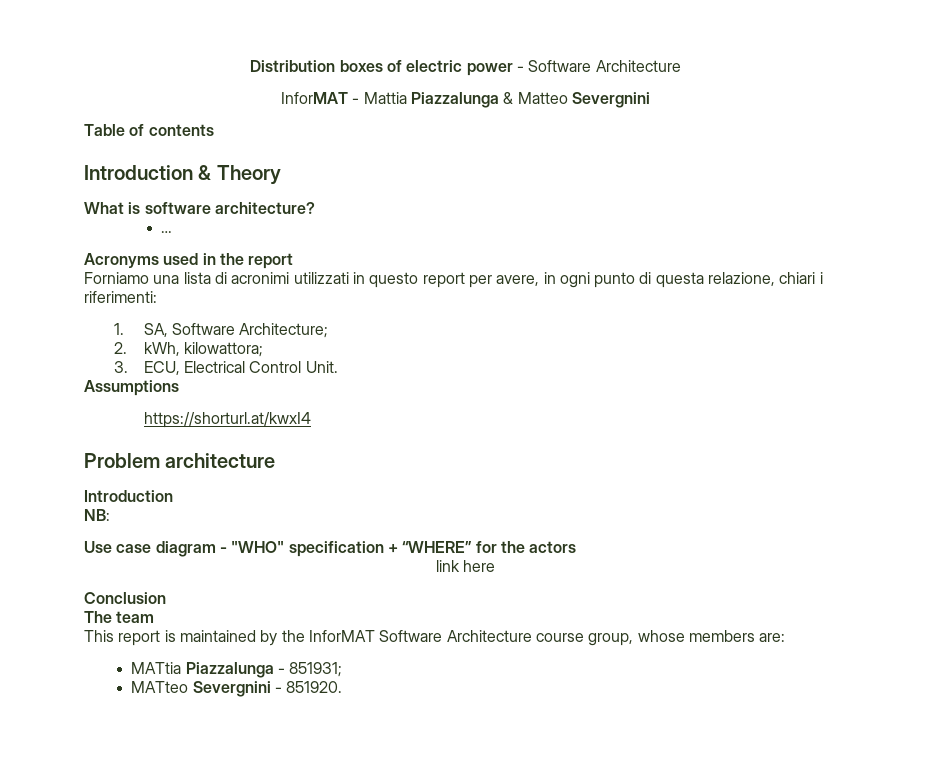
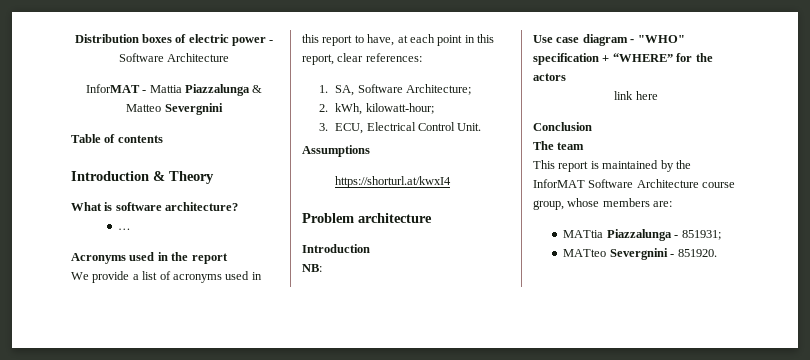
- Forniamo una lista di acronimi utilizzati in questo report per avere, in ogni punto di questa relazione, chiari i riferimenti:
+ We provide a list of acronyms used in this report to have, at each point in this report, clear references:
- 2. kWh, kilowattora;
+ 2. kWh, kilowatt-hour;

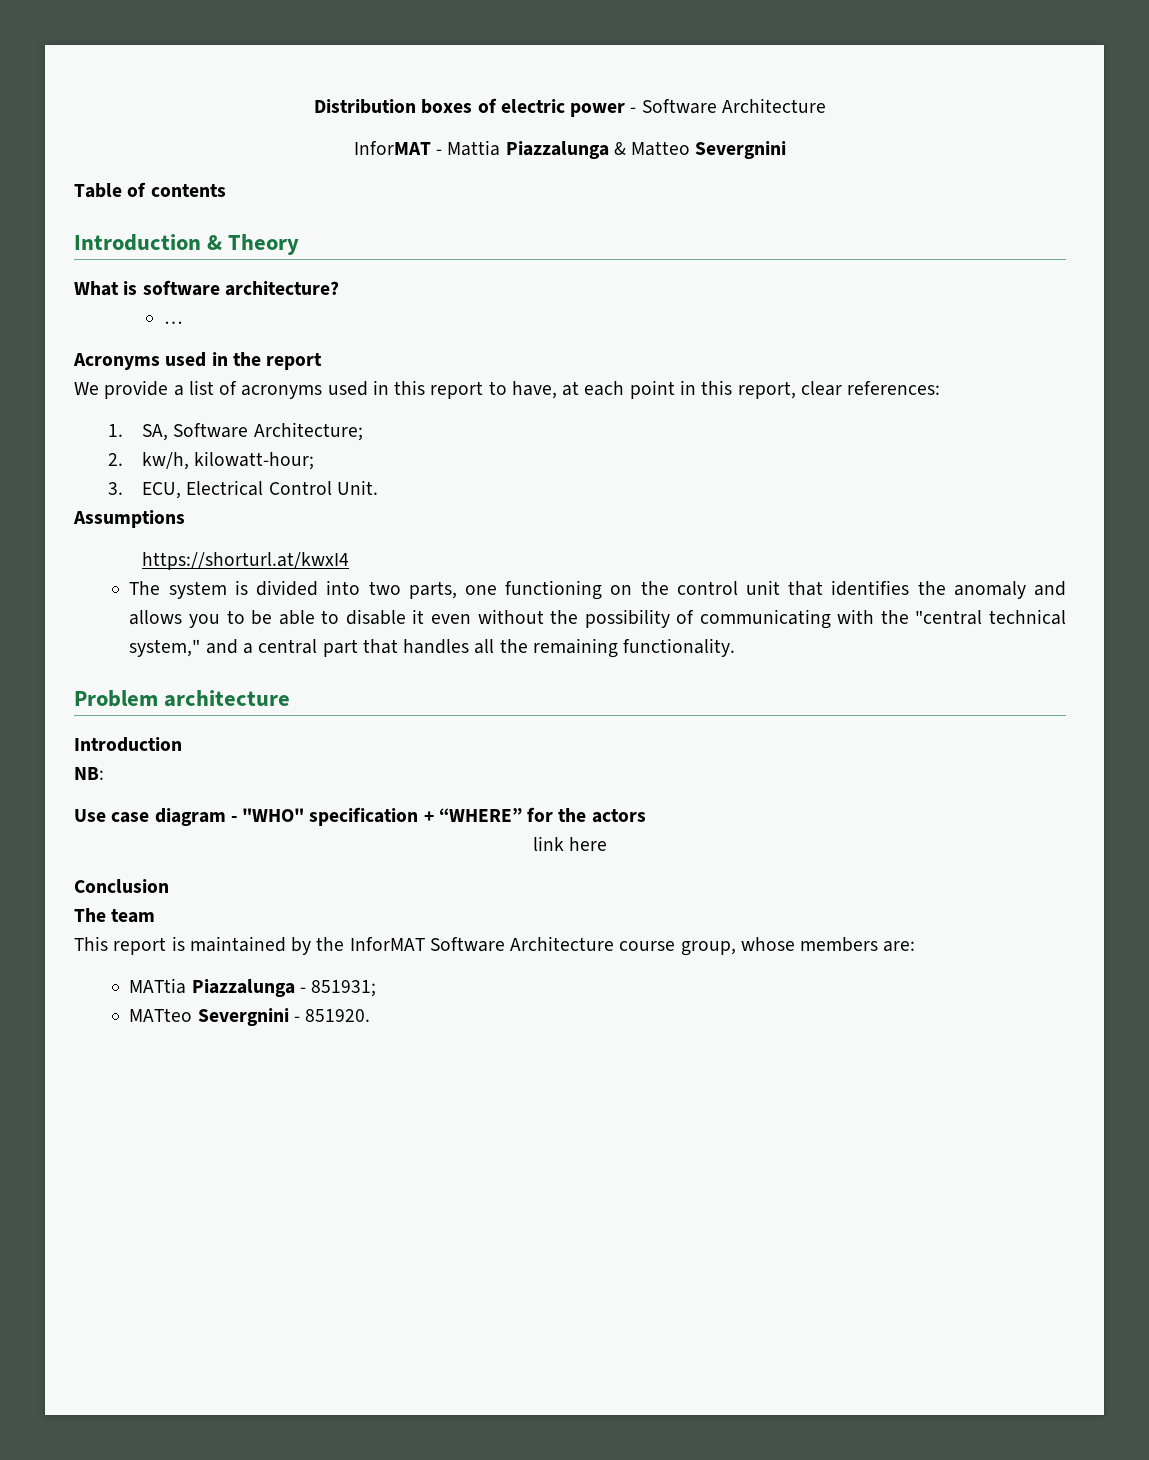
- 2. kWh, kilowatt-hour;
+ 2. kw/h, kilowatt-hour;
+ The system is divided into two parts, one functioning on the control unit that identifies the anomaly and allows you to be able to disable it even without the possibility of communicating with the "central technical system," and a central part that handles all the remaining functionality.

